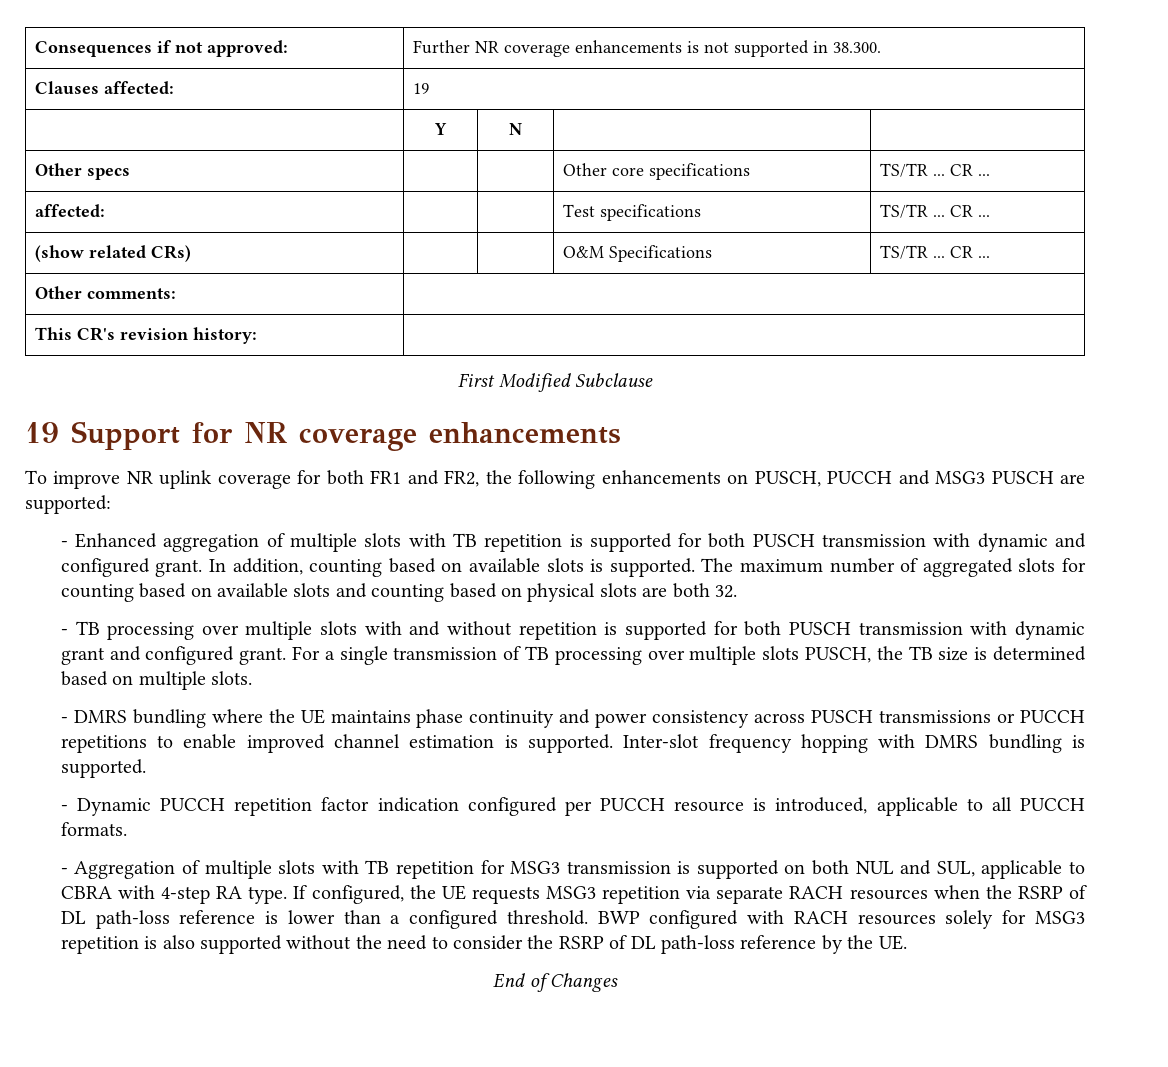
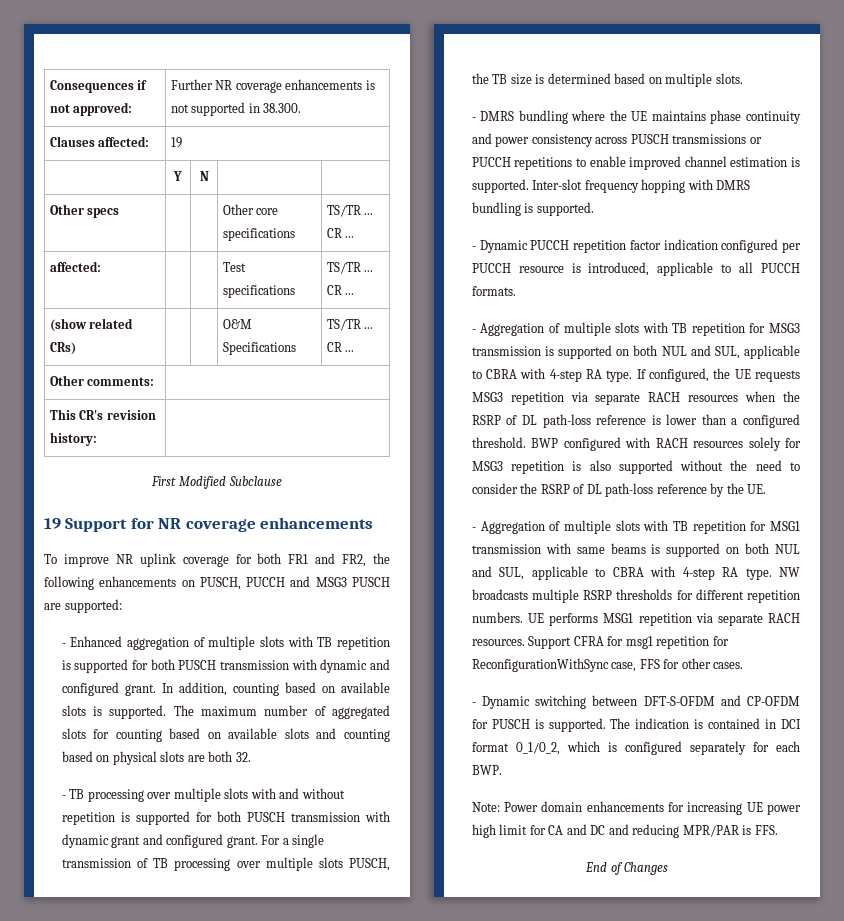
+ - Aggregation of multiple slots with TB repetition for MSG1 transmission with same beams is supported on both NUL and SUL, applicable to CBRA with 4-step RA type. NW broadcasts multiple RSRP thresholds for different repetition numbers. UE performs MSG1 repetition via separate RACH resources. Support CFRA for msg1 repetition for ReconfigurationWithSync case, FFS for other cases.
+ - Dynamic switching between DFT-S-OFDM and CP-OFDM for PUSCH is supported. The indication is contained in DCI format 0_1/0_2, which is configured separately for each BWP.
+ Note: Power domain enhancements for increasing UE power high limit for CA and DC and reducing MPR/PAR is FFS.

